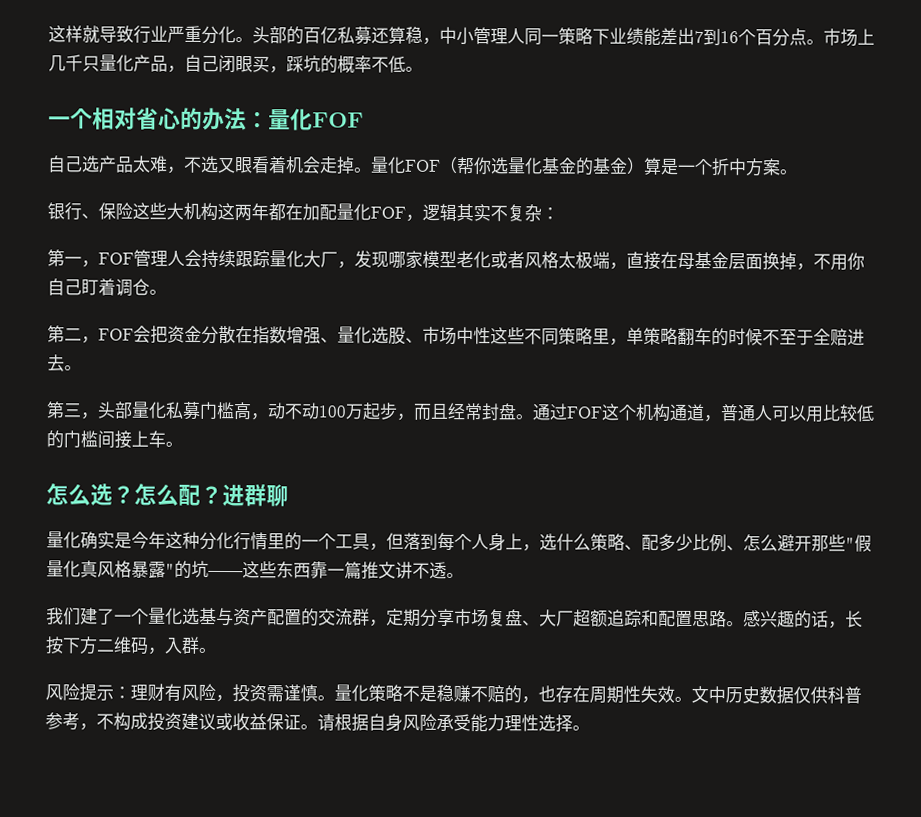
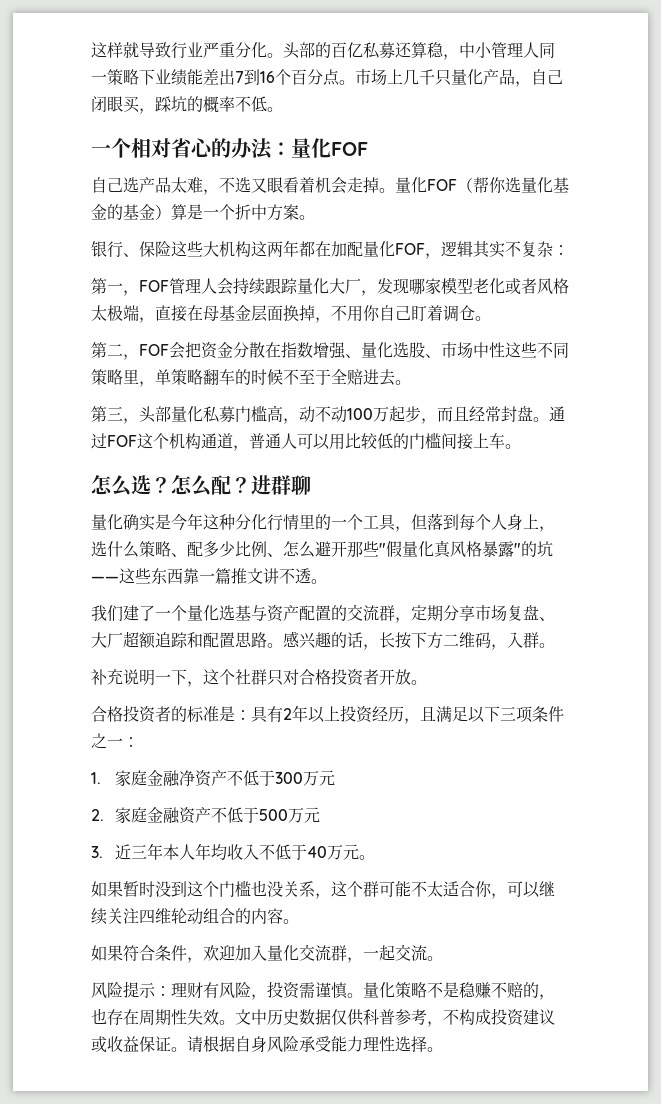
+ 补充说明一下，这个社群只对合格投资者开放。
+ 合格投资者的标准是：具有2年以上投资经历，且满足以下三项条件之一：
+ 1.家庭金融净资产不低于300万元
+ 2.家庭金融资产不低于500万元
+ 3.近三年本人年均收入不低于40万元。
+ 如果暂时没到这个门槛也没关系，这个群可能不太适合你，可以继续关注四维轮动组合的内容。
+ 如果符合条件，欢迎加入量化交流群，一起交流。

